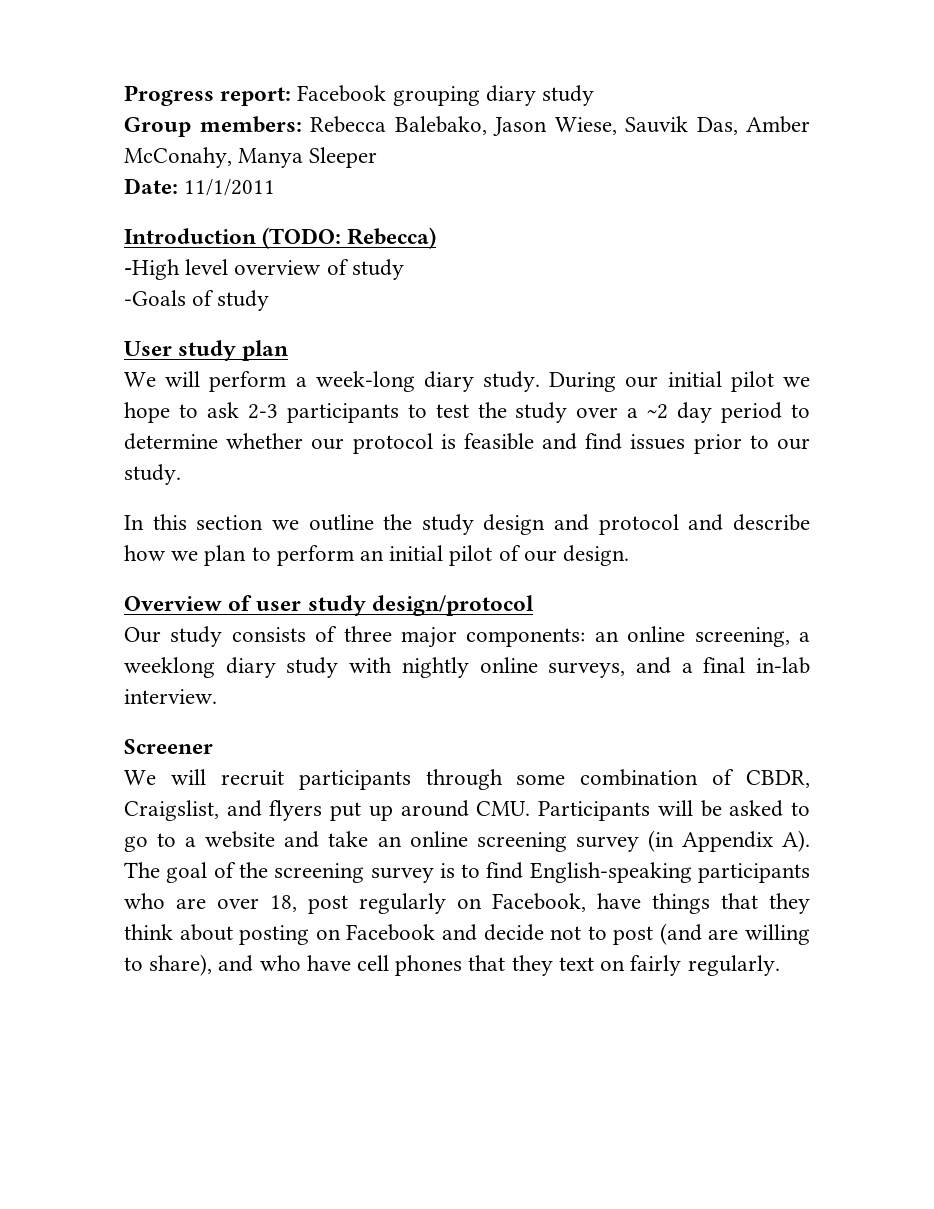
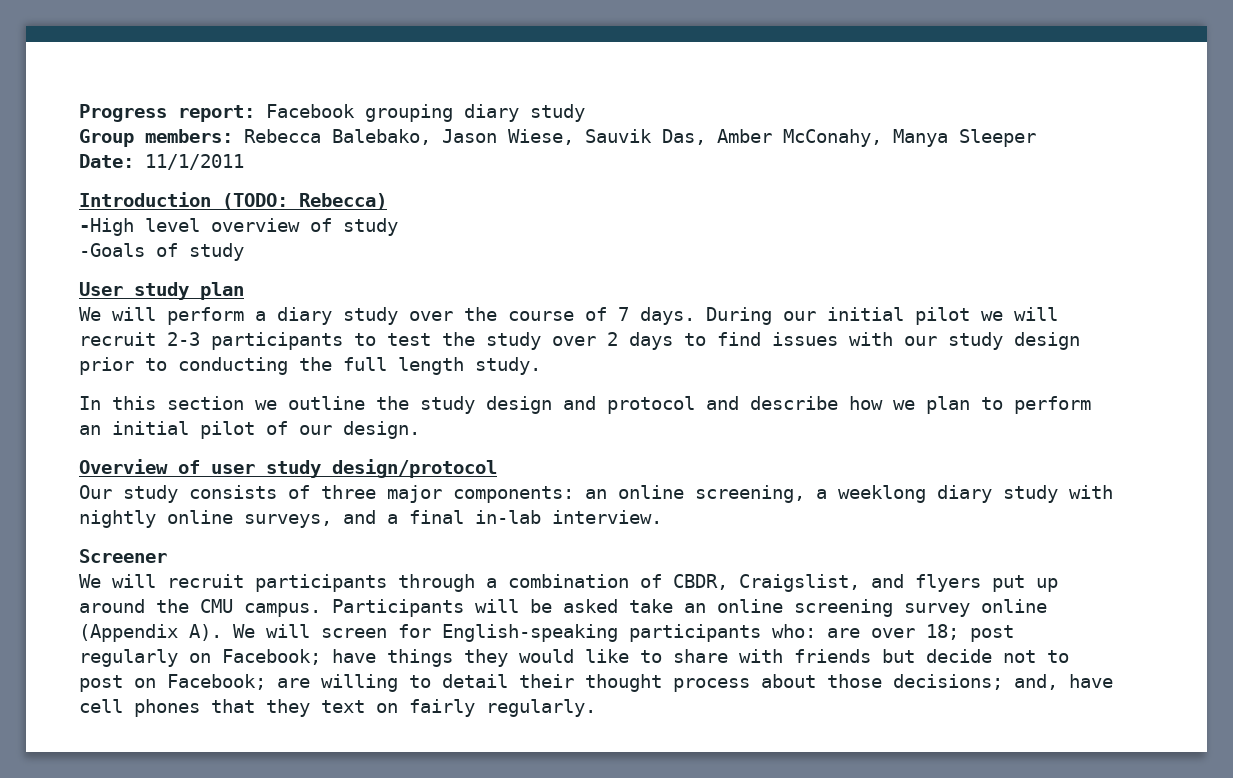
- We will perform a week-long diary study.
+ We will perform a diary study over the course of 7 days.
- During our initial pilot we hope to ask 2-3 participants to test the study over a ~2 day period to determine whether our protocol is feasible and find issues prior to our study.
+ During our initial pilot we will recruit 2-3 participants to test the study over 2 days to find issues with our study design prior to conducting the full length study.
- We will recruit participants through some combination of CBDR, Craigslist, and flyers put up around CMU. Participants will be asked to go to a website and take an online screening survey (in Appendix A). The goal of the screening survey is to find English-speaking participants who are over 18, post regularly on Facebook, have things that they think about posting on Facebook and decide not to post (and are willing to share), and who have cell phones that they text on fairly regularly.
+ We will recruit participants through a combination of CBDR, Craigslist, and flyers put up around the CMU campus. Participants will be asked take an online screening survey online (Appendix A). We will screen for English-speaking participants who: are over 18; post regularly on Facebook; have things they would like to share with friends but decide not to post on Facebook; are willing to detail their thought process about those decisions; and, have cell phones that they text on fairly regularly.

